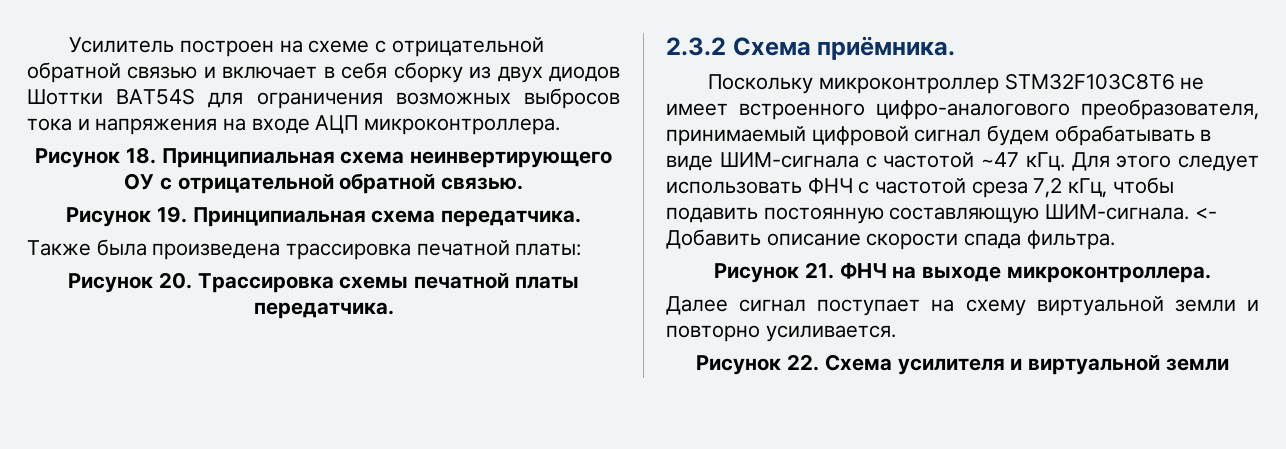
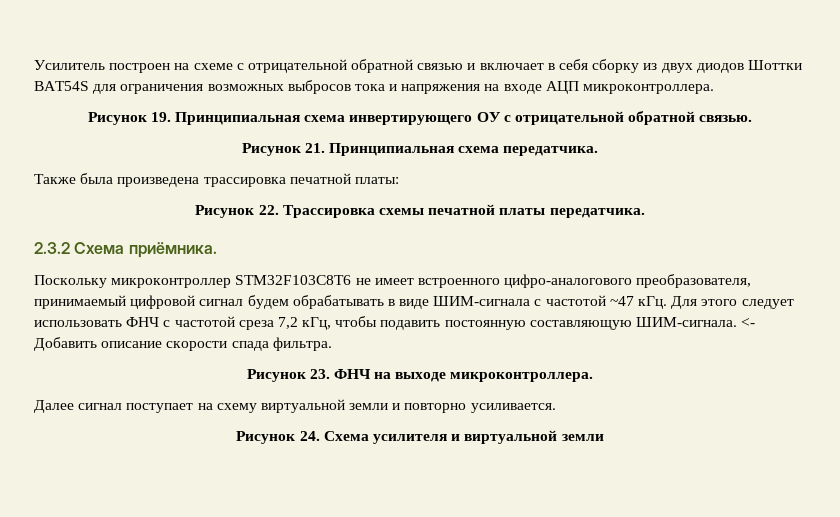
- Рисунок 18. Принципиальная схема неинвертирующего ОУ с отрицательной обратной связью.
+ Рисунок 19. Принципиальная схема инвертирующего ОУ с отрицательной обратной связью.
- Рисунок 19. Принципиальная схема передатчика.
+ Рисунок 21. Принципиальная схема передатчика.
- Рисунок 20. Трассировка схемы печатной платы передатчика.
+ Рисунок 22. Трассировка схемы печатной платы передатчика.
- Рисунок 21. ФНЧ на выходе микроконтроллера.
+ Рисунок 23. ФНЧ на выходе микроконтроллера.
- Рисунок 22. Схема усилителя и виртуальной земли
+ Рисунок 24. Схема усилителя и виртуальной земли

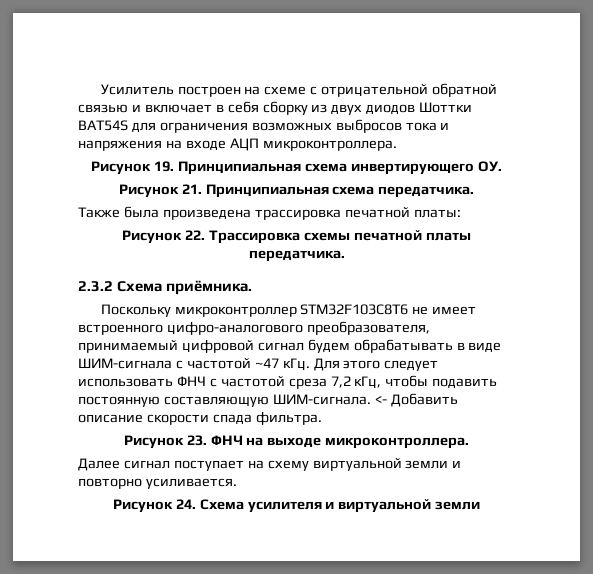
- Рисунок 19. Принципиальная схема инвертирующего ОУ с отрицательной обратной связью.
+ Рисунок 19. Принципиальная схема инвертирующего ОУ.

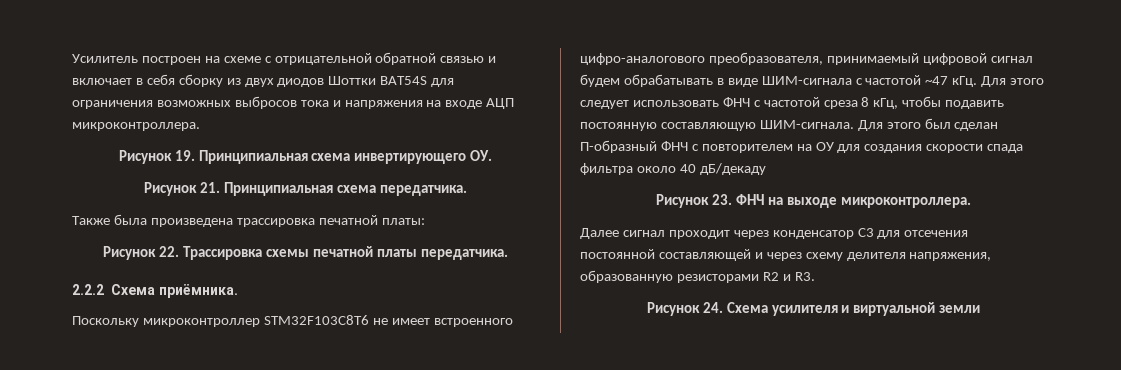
- 2.3.2 Схема приёмника.
+ 2.2.2 Схема приёмника.
- Для этого следует использовать ФНЧ с частотой среза 7,2 кГц, чтобы подавить постоянную составляющую ШИМ-сигнала.
+ Для этого следует использовать ФНЧ с частотой среза 8 кГц, чтобы подавить постоянную составляющую ШИМ-сигнала.
- <- Добавить описание скорости спада фильтра.
+ Для этого был сделан П-образный ФНЧ с повторителем на ОУ для создания скорости спада фильтра около 40 дБ/декаду
- Далее сигнал поступает на схему виртуальной земли и повторно усиливается.
+ Далее сигнал проходит через конденсатор C3 для отсечения постоянной составляющей и через схему делителя напряжения, образованную резисторами R2 и R3.

